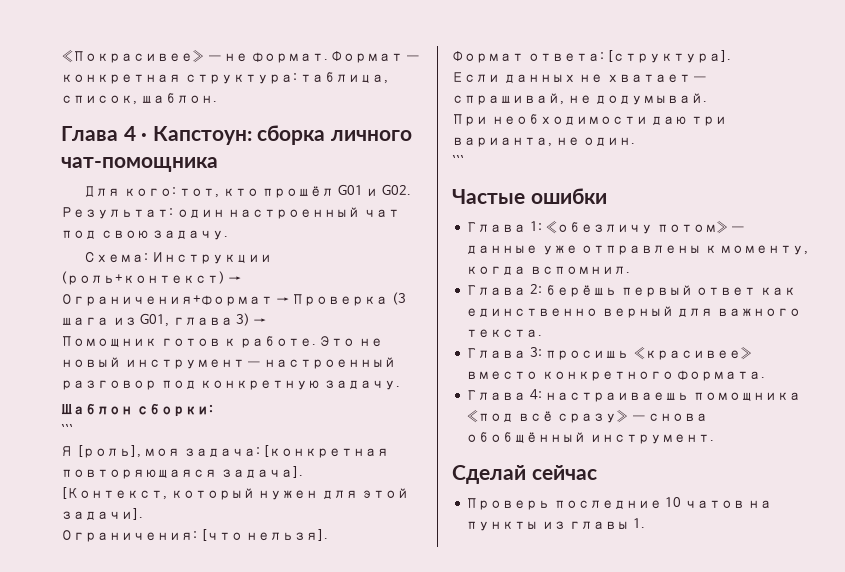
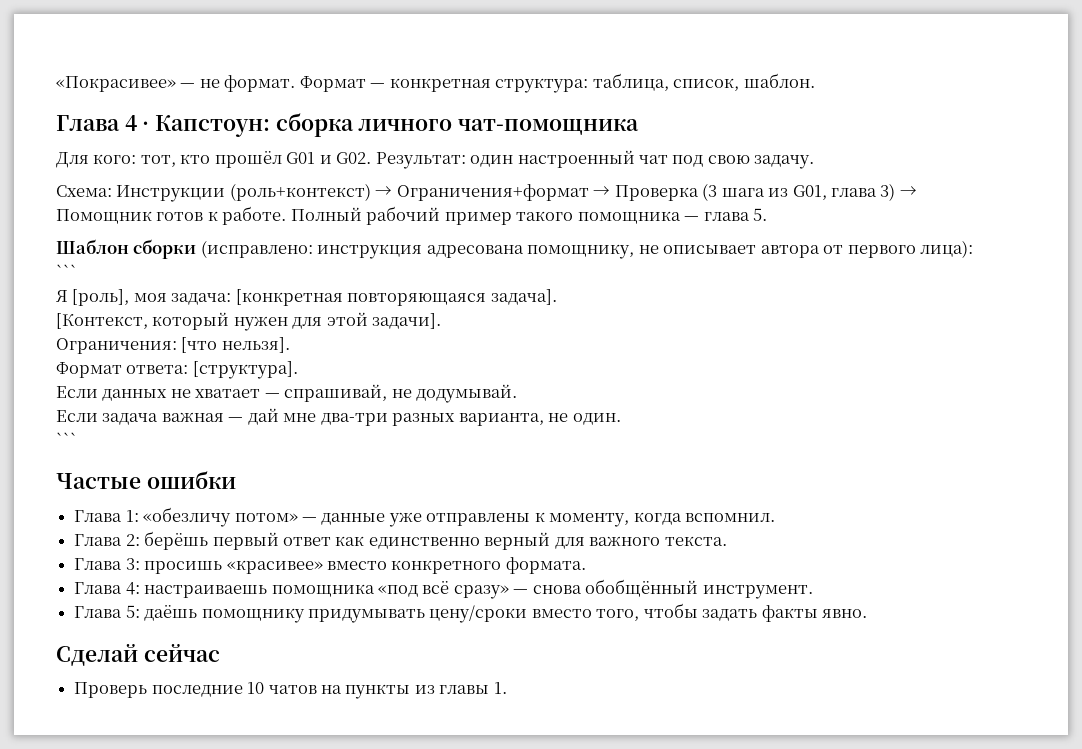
- Это не новый инструмент — настроенный разговор под конкретную задачу.
- Шаблон сборки:
+ Полный рабочий пример такого помощника — глава 5.
+ Шаблон сборки (исправлено: инструкция адресована помощнику, не описывает автора от первого лица):
- При необходимости даю три варианта, не один.
+ Если задача важная — дай мне два-три разных варианта, не один.
+ Глава 5: даёшь помощнику придумывать цену/сроки вместо того, чтобы задать факты явно.

